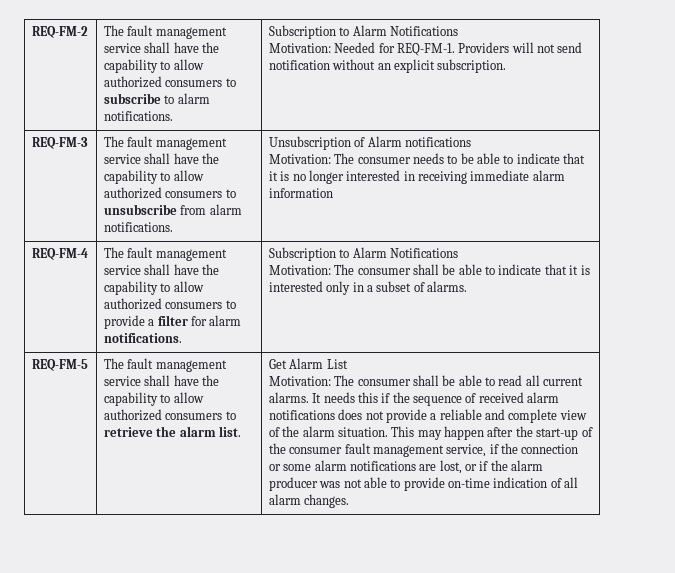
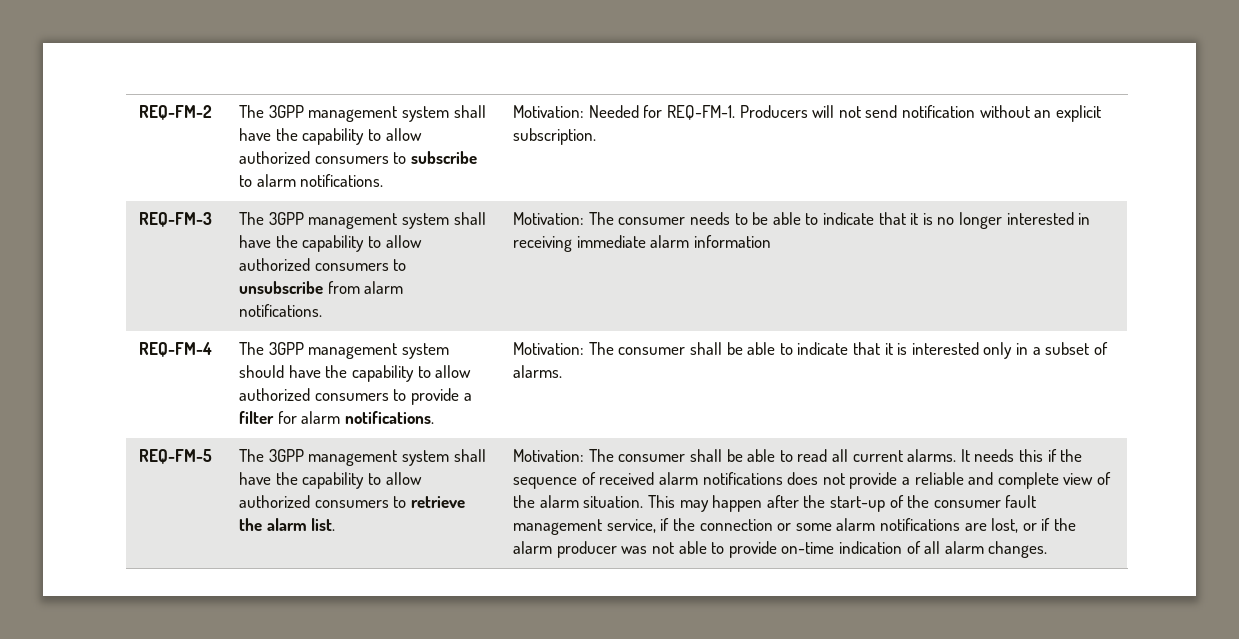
- REQ-FM-2 | The fault management service shall have the capability to allow authorized consumers to subscribe to alarm notifications. | Subscription to Alarm Notifications
- Motivation: Needed for REQ-FM-1. Providers will not send notification without an explicit subscription.
+ REQ-FM-2 | The 3GPP management system shall have the capability to allow authorized consumers to subscribe to alarm notifications. | Motivation: Needed for REQ-FM-1. Producers will not send notification without an explicit subscription.
- The fault management service shall have the capability to allow authorized consumers to unsubscribe from alarm notifications.
+ The 3GPP management system shall have the capability to allow authorized consumers to unsubscribe from alarm notifications.
- Unsubscription of Alarm notifications
- The fault management service shall have the capability to allow authorized consumers to provide a filter for alarm notifications. | Subscription to Alarm Notifications
+ The 3GPP management system should have the capability to allow authorized consumers to provide a filter for alarm notifications.
- The fault management service shall have the capability to allow authorized consumers to retrieve the alarm list.
+ The 3GPP management system shall have the capability to allow authorized consumers to retrieve the alarm list.
- Get Alarm List

